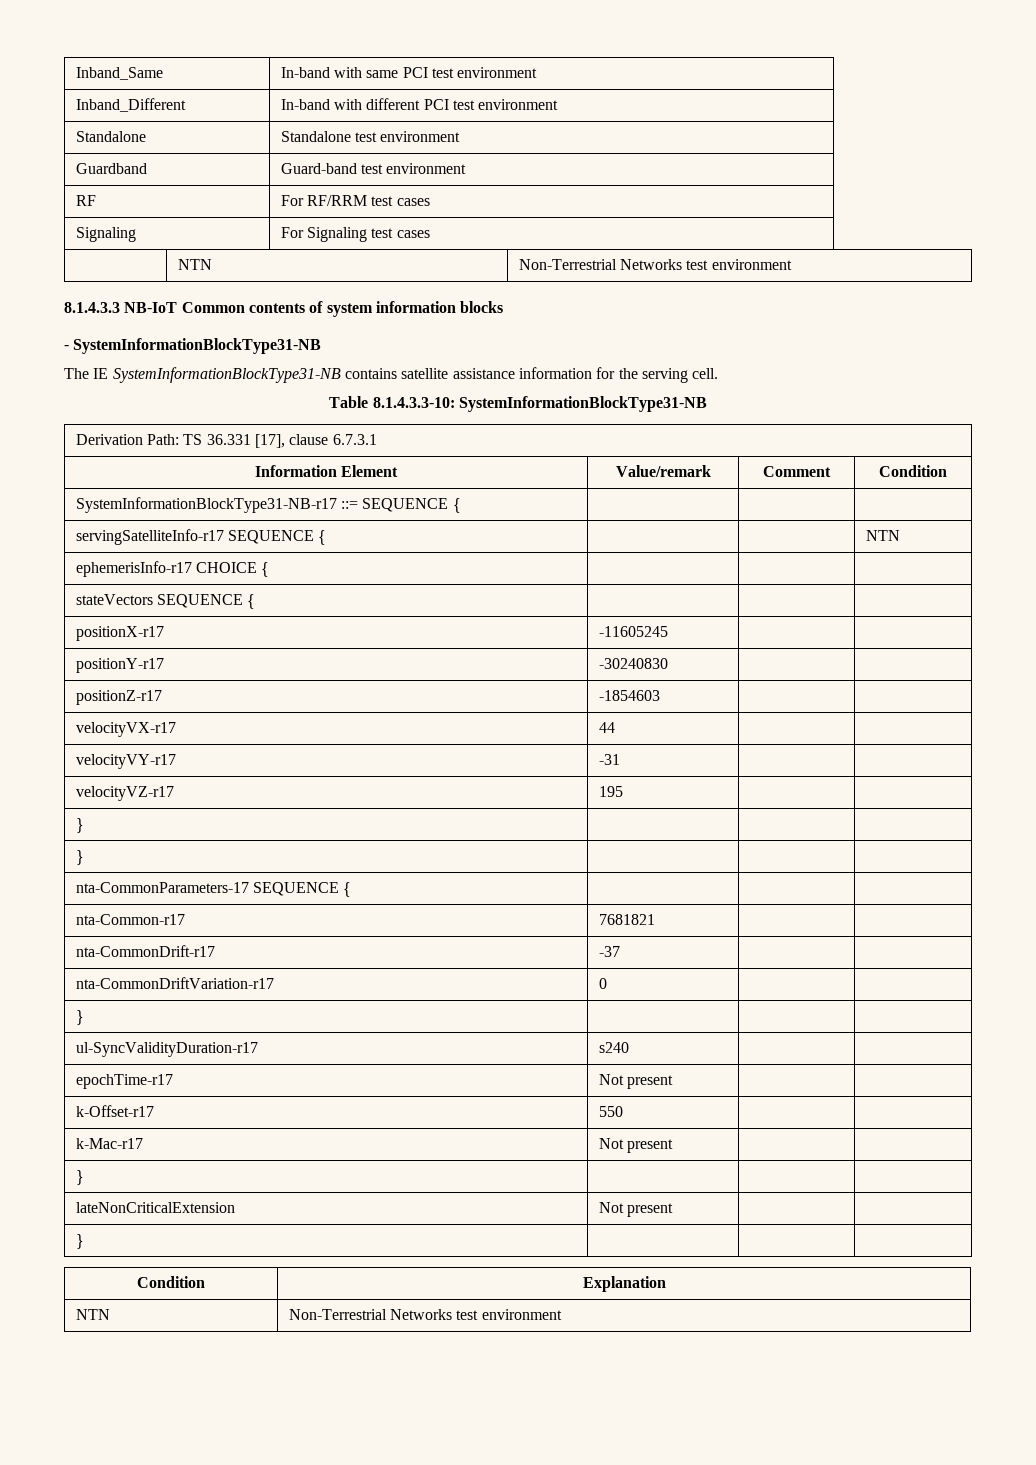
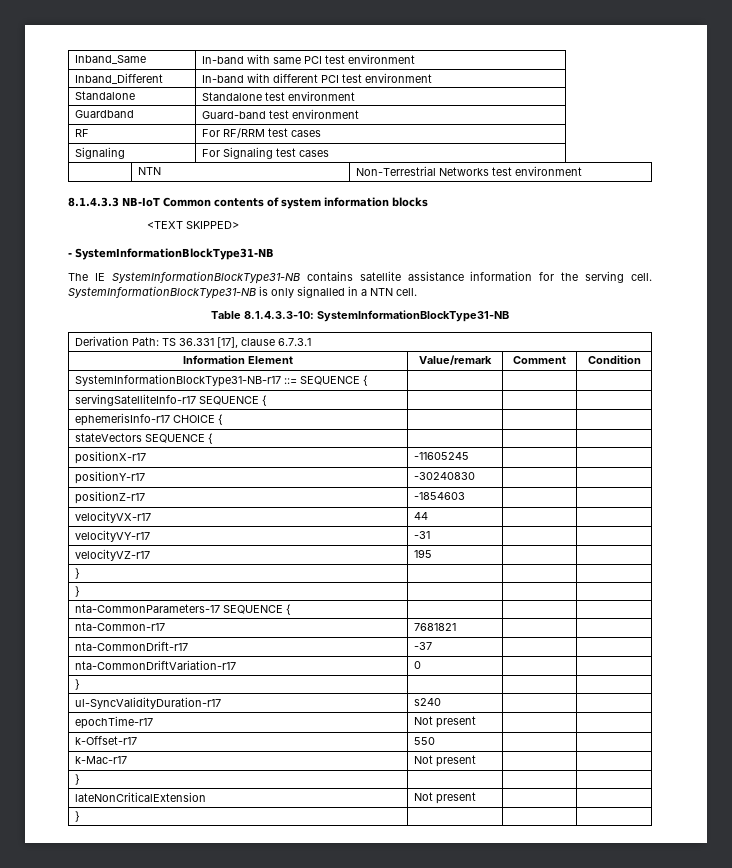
+ <TEXT SKIPPED>
+ SystemInformationBlockType31-NB is only signalled in a NTN cell.
- servingSatelliteInfo-r17 SEQUENCE { | | | NTN
+ servingSatelliteInfo-r17 SEQUENCE { | | |
- Condition | Explanation
- NTN | Non-Terrestrial Networks test environment

